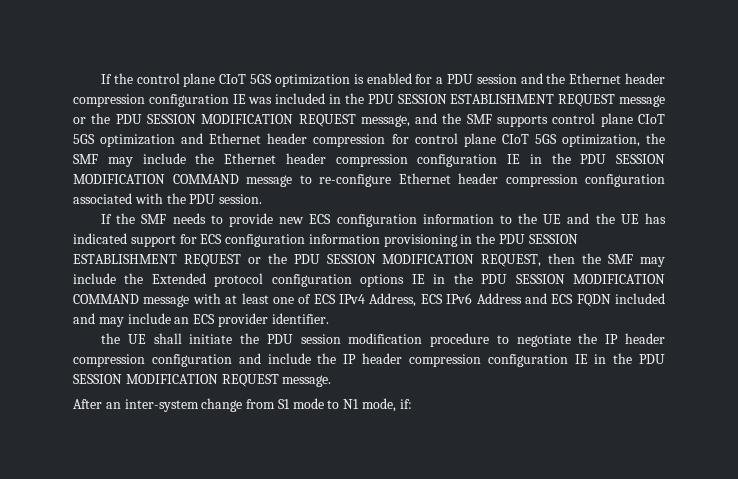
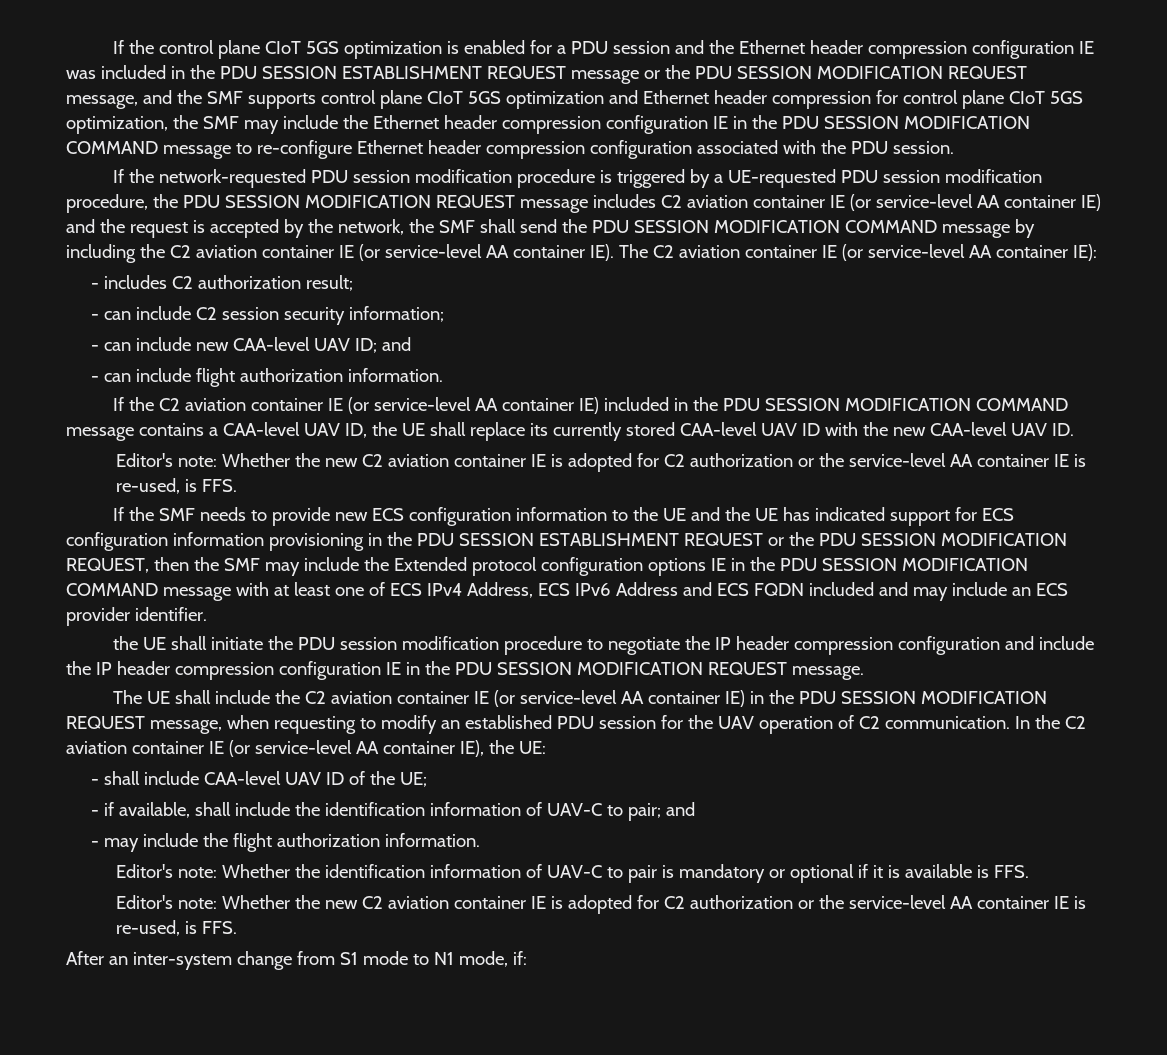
+ If the network-requested PDU session modification procedure is triggered by a UE-requested PDU session modification procedure, the PDU SESSION MODIFICATION REQUEST message includes C2 aviation container IE (or service-level AA container IE) and the request is accepted by the network, the SMF shall send the PDU SESSION MODIFICATION COMMAND message by including the C2 aviation container IE (or service-level AA container IE). The C2 aviation container IE (or service-level AA container IE):
+ - includes C2 authorization result;
+ - can include C2 session security information;
+ - can include new CAA-level UAV ID; and
+ - can include flight authorization information.
+ If the C2 aviation container IE (or service-level AA container IE) included in the PDU SESSION MODIFICATION COMMAND message contains a CAA-level UAV ID, the UE shall replace its currently stored CAA-level UAV ID with the new CAA-level UAV ID.
+ Editor's note: Whether the new C2 aviation container IE is adopted for C2 authorization or the service-level AA container IE is re-used, is FFS.
+ The UE shall include the C2 aviation container IE (or service-level AA container IE) in the PDU SESSION MODIFICATION REQUEST message, when requesting to modify an established PDU session for the UAV operation of C2 communication. In the C2 aviation container IE (or service-level AA container IE), the UE:
+ - shall include CAA-level UAV ID of the UE;
+ - if available, shall include the identification information of UAV-C to pair; and
+ - may include the flight authorization information.
+ Editor's note: Whether the identification information of UAV-C to pair is mandatory or optional if it is available is FFS.
+ Editor's note: Whether the new C2 aviation container IE is adopted for C2 authorization or the service-level AA container IE is re-used, is FFS.

